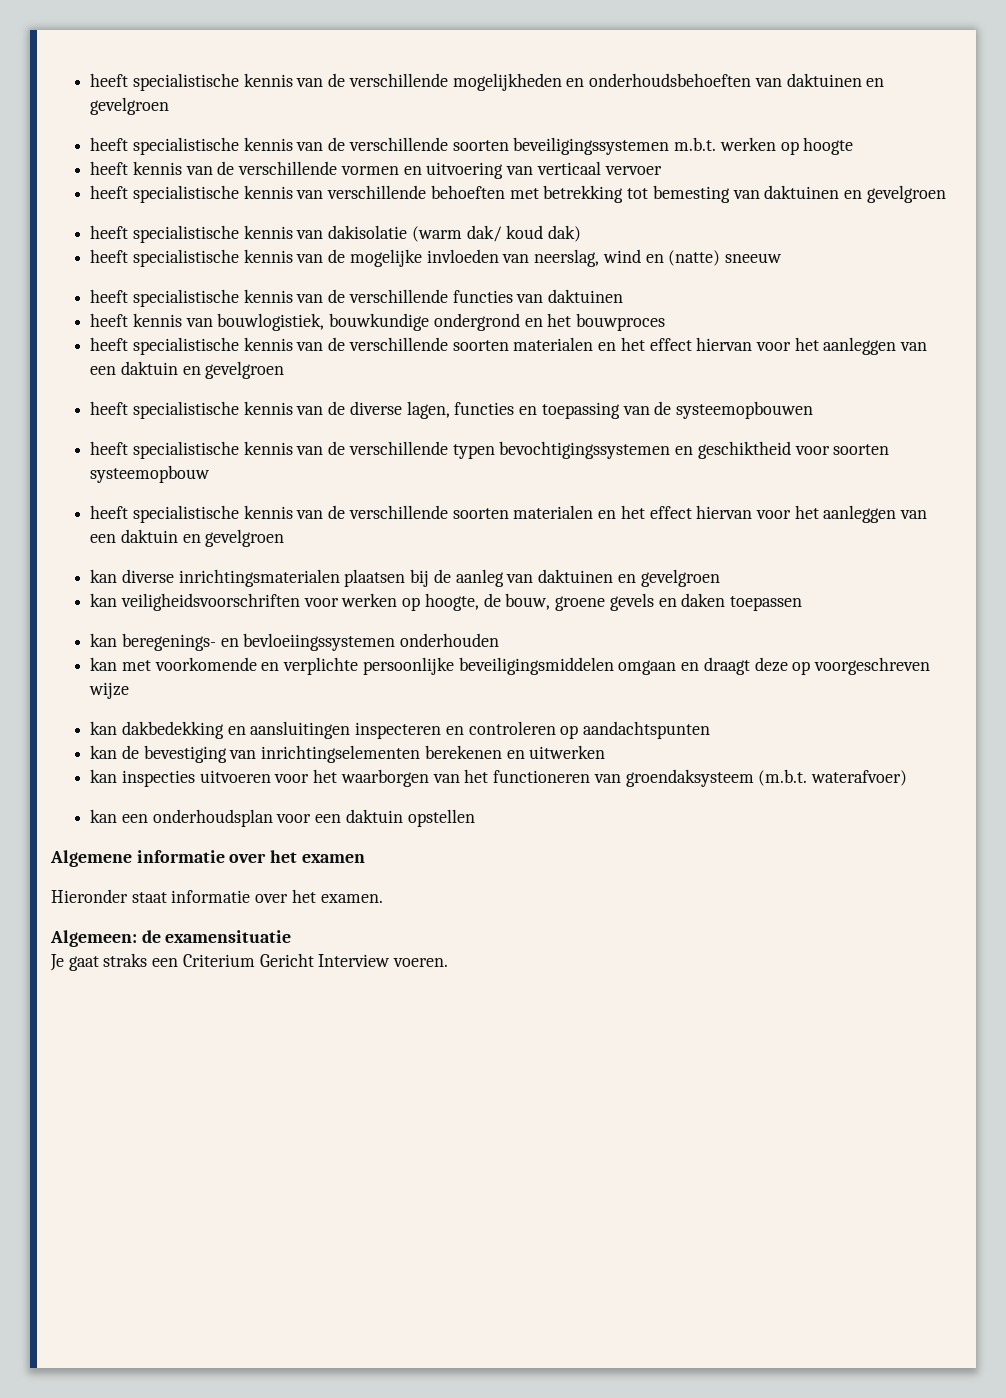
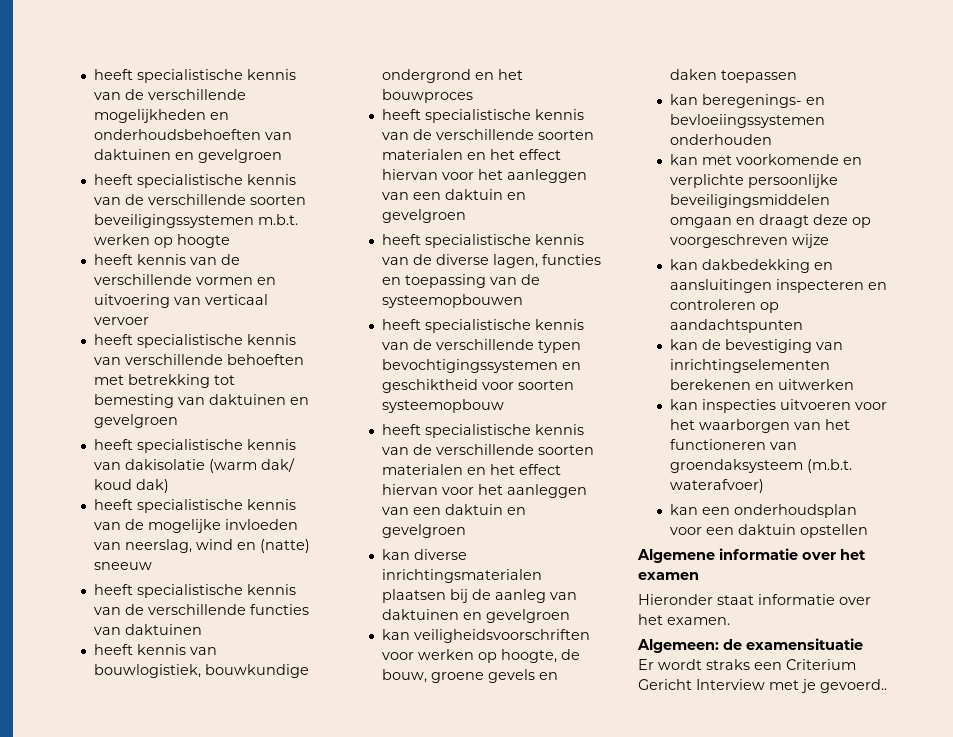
- Je gaat straks een Criterium Gericht Interview voeren.
+ Er wordt straks een Criterium Gericht Interview met je gevoerd..

